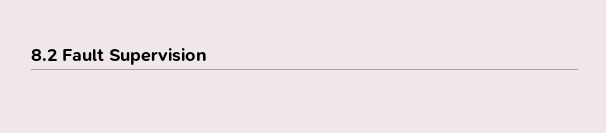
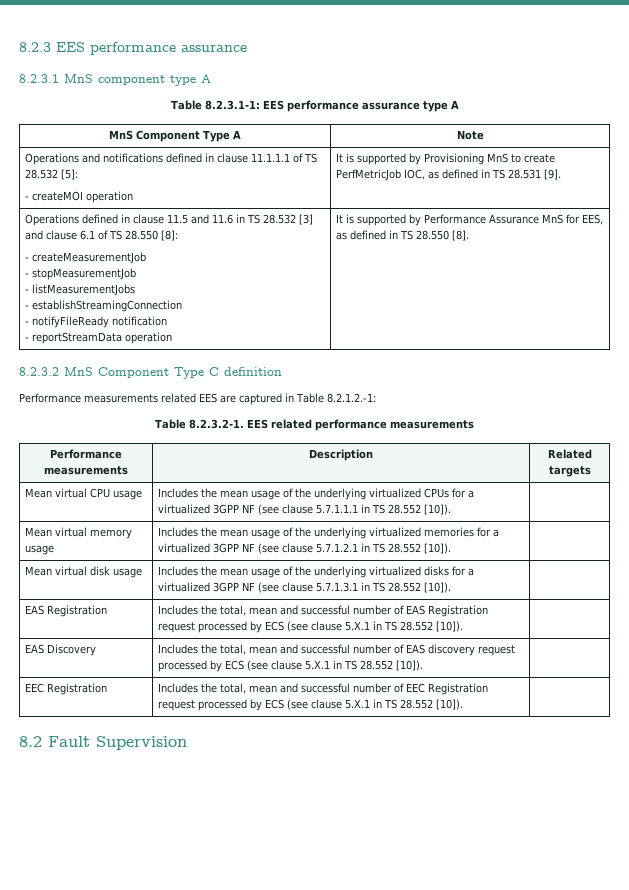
+ 8.2.3 EES performance assurance
+ 8.2.3.1 MnS component type A
+ Table 8.2.3.1-1: EES performance assurance type A
+ MnS Component Type A | Note
+ Operations and notifications defined in clause 11.1.1.1 of TS 28.532 [5]:
+ - createMOI operation | It is supported by Provisioning MnS to create PerfMetricJob IOC, as defined in TS 28.531 [9].
+ Operations defined in clause 11.5 and 11.6 in TS 28.532 [3] and clause 6.1 of TS 28.550 [8]:
+ - createMeasurementJob
+ - stopMeasurementJob
+ - listMeasurementJobs
+ - establishStreamingConnection
+ - notifyFileReady notification
+ - reportStreamData operation | It is supported by Performance Assurance MnS for EES, as defined in TS 28.550 [8].
+ 8.2.3.2 MnS Component Type C definition
+ Performance measurements related EES are captured in Table 8.2.1.2.-1:
+ Table 8.2.3.2-1. EES related performance measurements
+ Performance measurements | Description | Related targets
+ Mean virtual CPU usage | Includes the mean usage of the underlying virtualized CPUs for a virtualized 3GPP NF (see clause 5.7.1.1.1 in TS 28.552 [10]). |
+ Mean virtual memory usage | Includes the mean usage of the underlying virtualized memories for a virtualized 3GPP NF (see clause 5.7.1.2.1 in TS 28.552 [10]). |
+ Mean virtual disk usage | Includes the mean usage of the underlying virtualized disks for a virtualized 3GPP NF (see clause 5.7.1.3.1 in TS 28.552 [10]). |
+ EAS Registration | Includes the total, mean and successful number of EAS Registration request processed by ECS (see clause 5.X.1 in TS 28.552 [10]). |
+ EAS Discovery | Includes the total, mean and successful number of EAS discovery request processed by ECS (see clause 5.X.1 in TS 28.552 [10]). |
+ EEC Registration | Includes the total, mean and successful number of EEC Registration request processed by ECS (see clause 5.X.1 in TS 28.552 [10]). |

